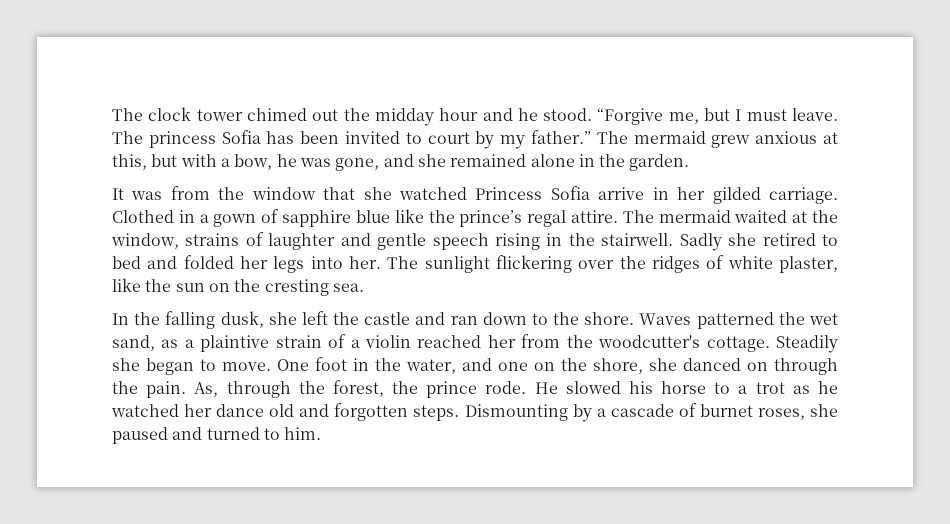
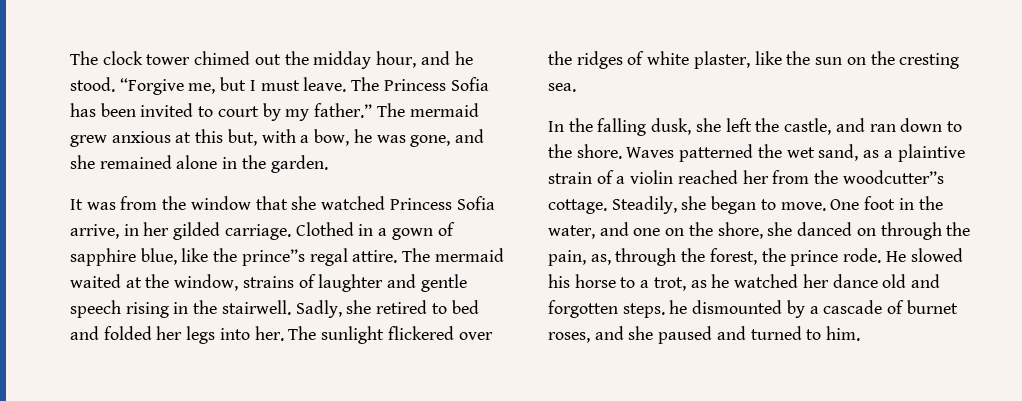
- The clock tower chimed out the midday hour and he stood.
+ The clock tower chimed out the midday hour, and he stood.
- The princess Sofia has been invited to court by my father.”
+ The Princess Sofia has been invited to court by my father.”
- The mermaid grew anxious at this, but with a bow, he was gone, and she remained alone in the garden.
+ The mermaid grew anxious at this but, with a bow, he was gone, and she remained alone in the garden.
- It was from the window that she watched Princess Sofia arrive in her gilded carriage.
+ It was from the window that she watched Princess Sofia arrive, in her gilded carriage.
- Clothed in a gown of sapphire blue like the prince’s regal attire.
+ Clothed in a gown of sapphire blue, like the prince”s regal attire.
- Sadly she retired to bed and folded her legs into her.
+ Sadly, she retired to bed and folded her legs into her.
- The sunlight flickering over the ridges of white plaster, like the sun on the cresting sea.
+ The sunlight flickered over the ridges of white plaster, like the sun on the cresting sea.
- In the falling dusk, she left the castle and ran down to the shore.
+ In the falling dusk, she left the castle, and ran down to the shore.
- Waves patterned the wet sand, as a plaintive strain of a violin reached her from the woodcutter's cottage. Steadily she began to move.
+ Waves patterned the wet sand, as a plaintive strain of a violin reached her from the woodcutter”s cottage. Steadily, she began to move.
- One foot in the water, and one on the shore, she danced on through the pain. As, through the forest, the prince rode.
+ One foot in the water, and one on the shore, she danced on through the pain, as, through the forest, the prince rode.
- He slowed his horse to a trot as he watched her dance old and forgotten steps. Dismounting by a cascade of burnet roses, she paused and turned to him.
+ He slowed his horse to a trot, as he watched her dance old and forgotten steps. he dismounted by a cascade of burnet roses, and she paused and turned to him.

